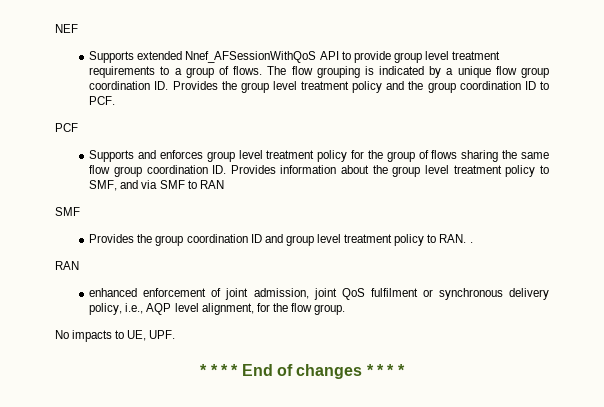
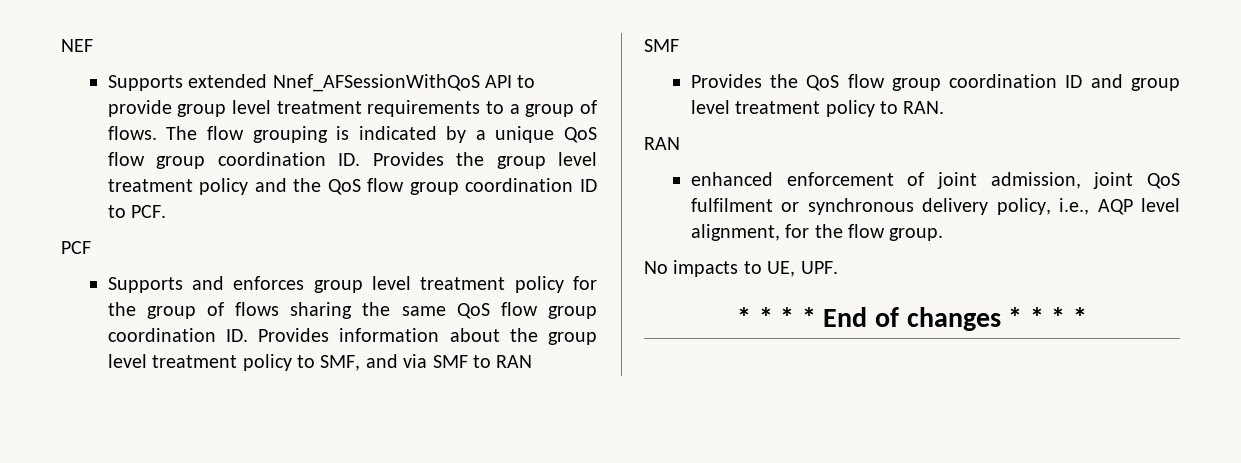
- The flow grouping is indicated by a unique flow group coordination ID. Provides the group level treatment policy and the group coordination ID to PCF.
+ The flow grouping is indicated by a unique QoS flow group coordination ID. Provides the group level treatment policy and the QoS flow group coordination ID to PCF.
- Supports and enforces group level treatment policy for the group of flows sharing the same flow group coordination ID. Provides information about the group level treatment policy to SMF, and via SMF to RAN
+ Supports and enforces group level treatment policy for the group of flows sharing the same QoS flow group coordination ID. Provides information about the group level treatment policy to SMF, and via SMF to RAN
- Provides the group coordination ID and group level treatment policy to RAN. .
+ Provides the QoS flow group coordination ID and group level treatment policy to RAN.

